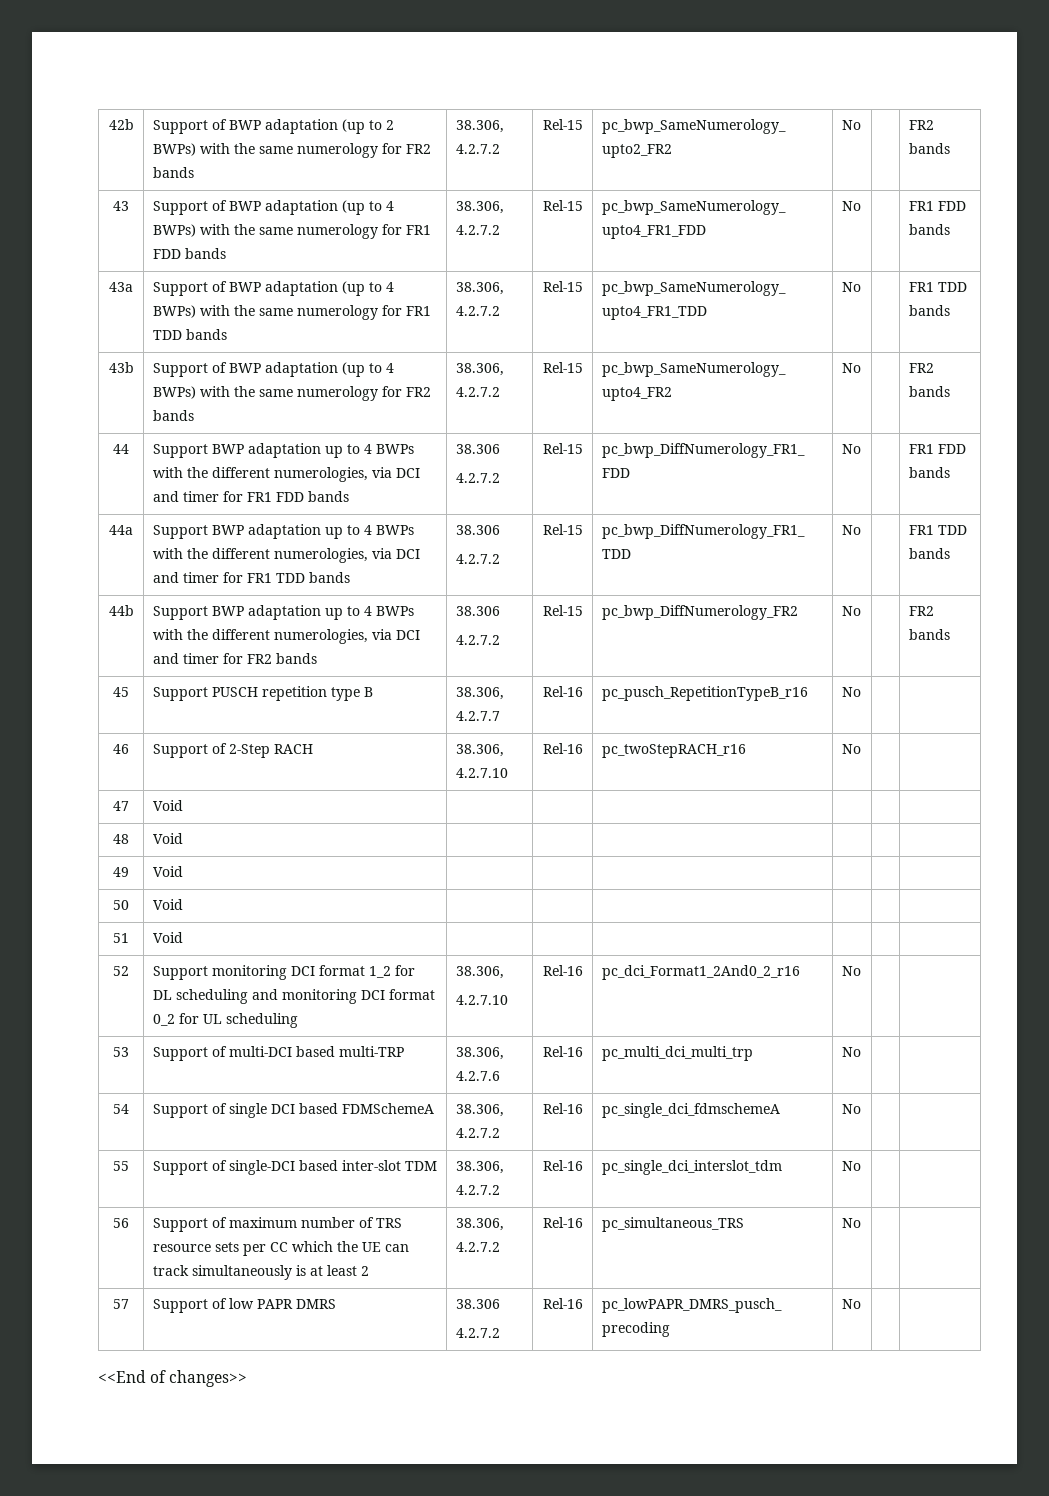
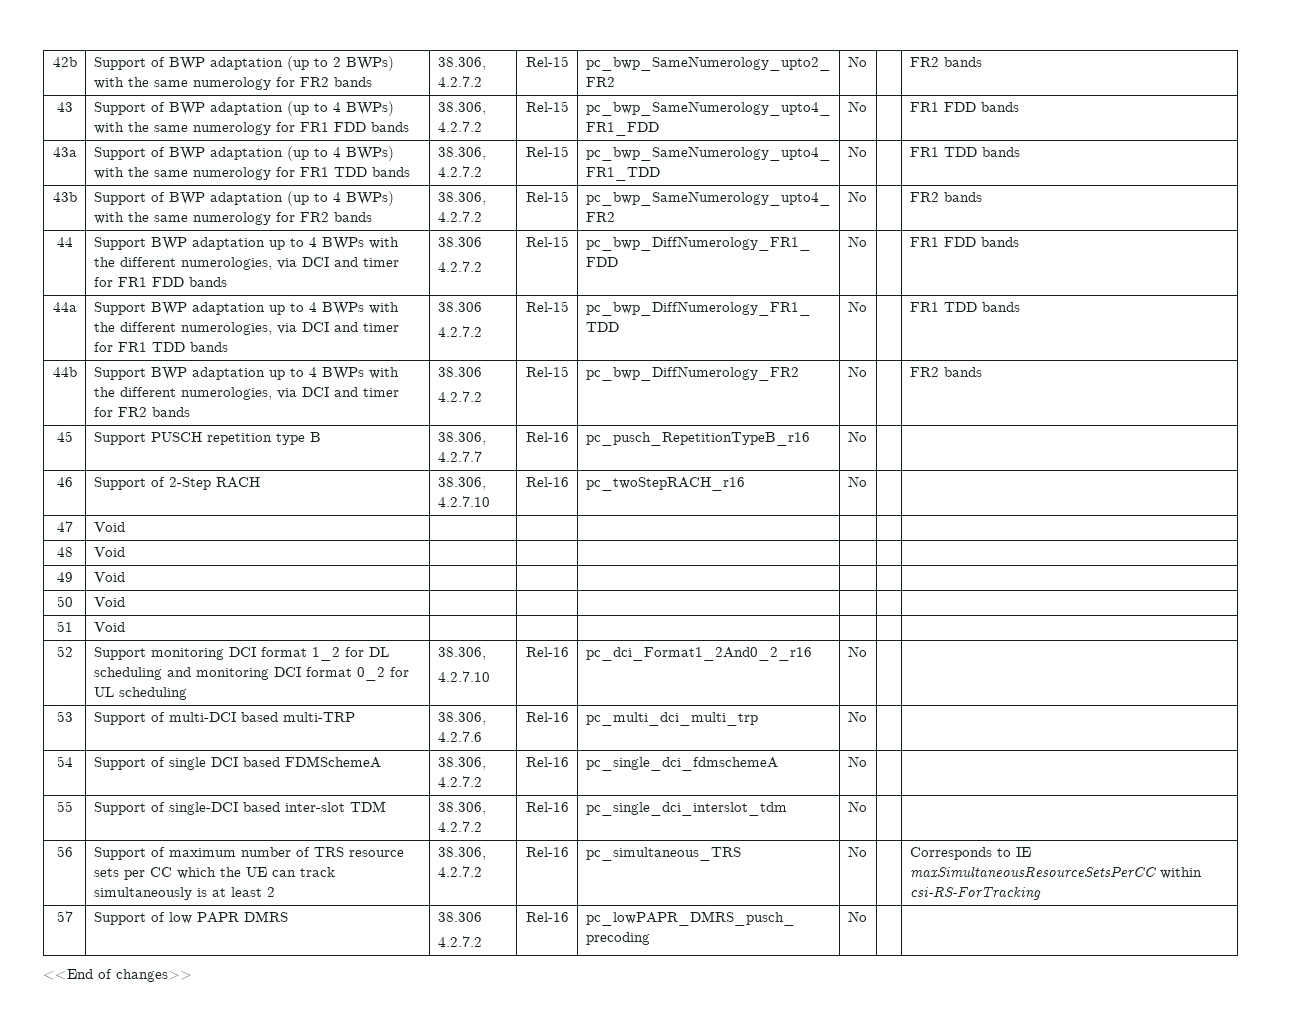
- 56 | Support of maximum number of TRS resource sets per CC which the UE can track simultaneously is at least 2 | 38.306, 4.2.7.2 | Rel-16 | pc_simultaneous_TRS | No | |
+ 56 | Support of maximum number of TRS resource sets per CC which the UE can track simultaneously is at least 2 | 38.306, 4.2.7.2 | Rel-16 | pc_simultaneous_TRS | No | | Corresponds to IE maxSimultaneousResourceSetsPerCC within csi-RS-ForTracking

